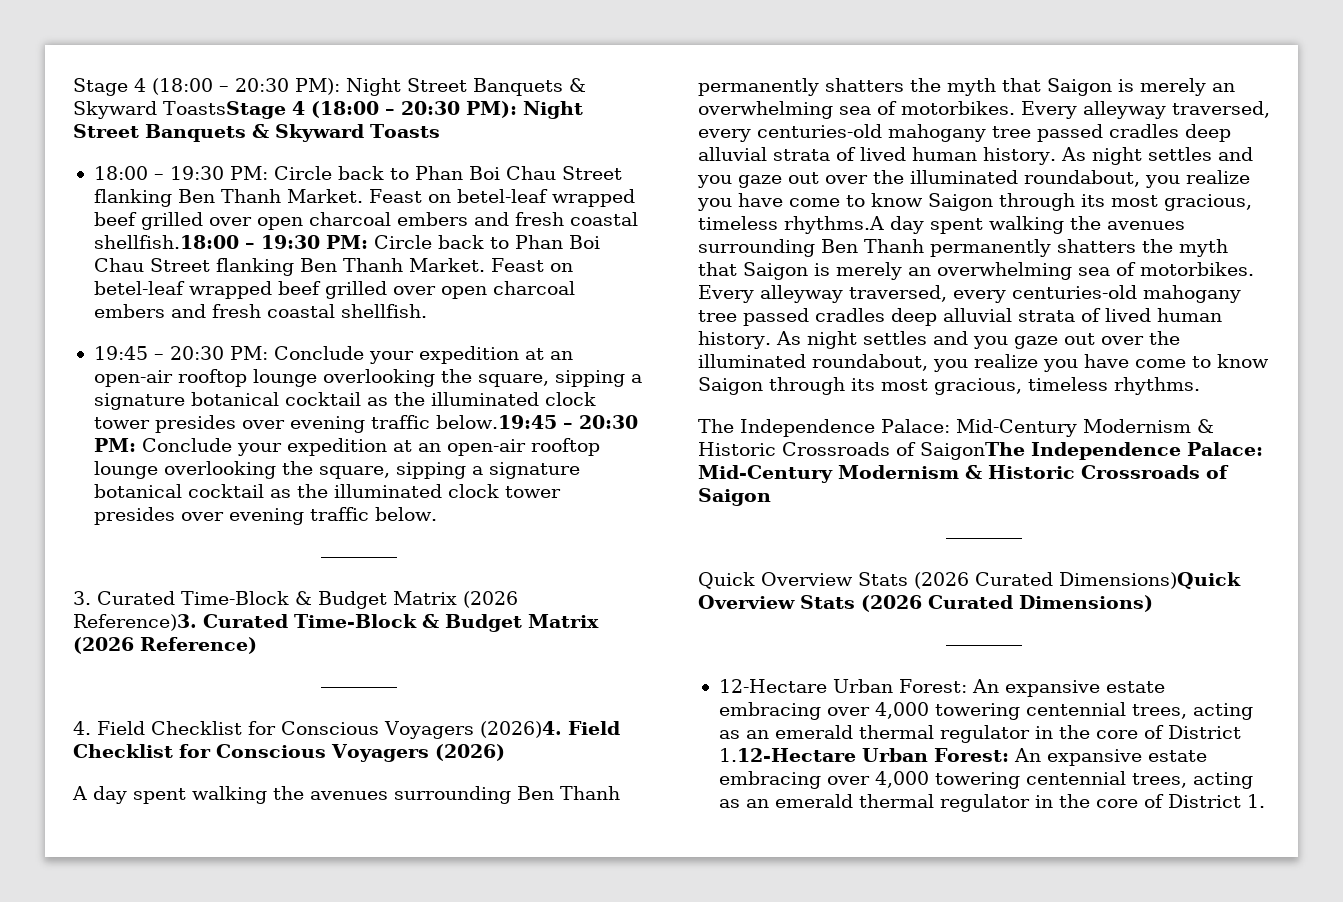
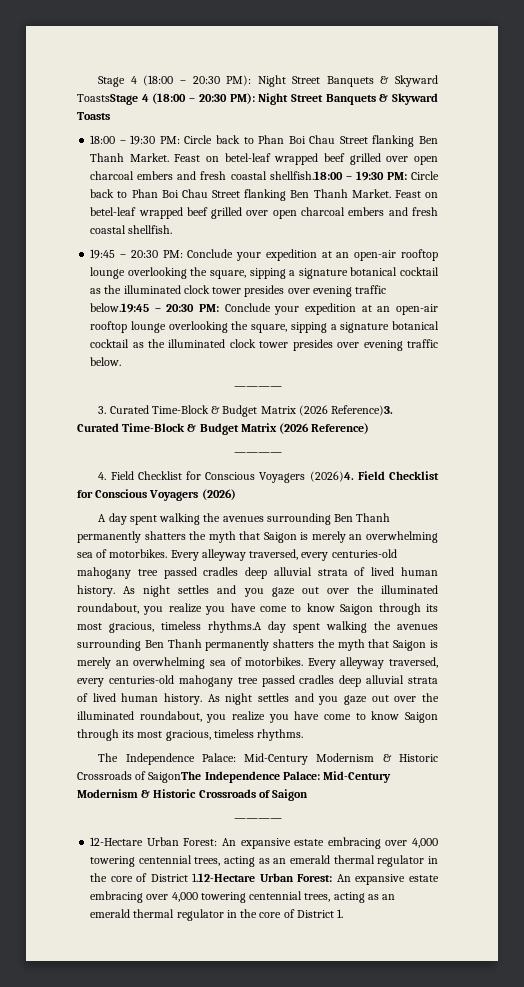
- Quick Overview Stats (2026 Curated Dimensions)Quick Overview Stats (2026 Curated Dimensions)
- ――――

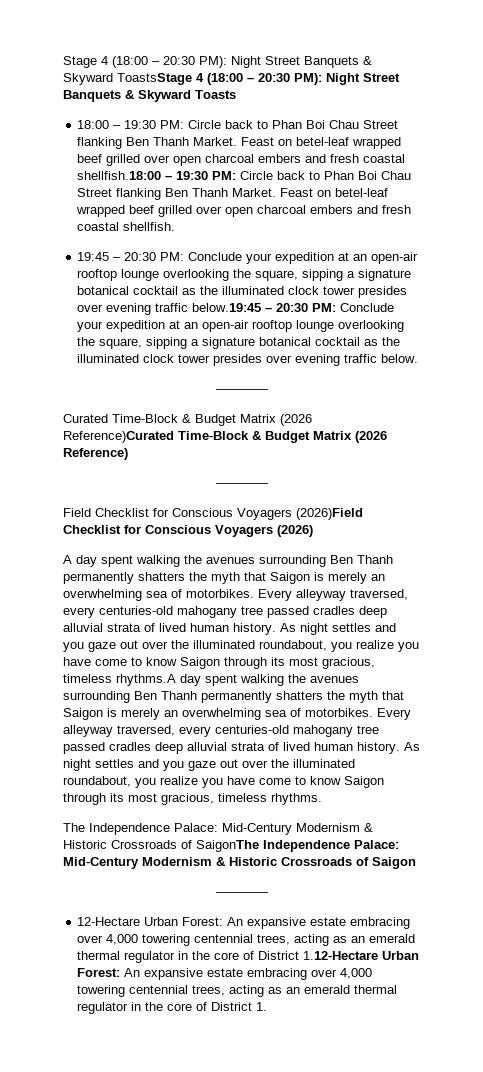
- 3. Curated Time-Block & Budget Matrix (2026 Reference)3. Curated Time-Block & Budget Matrix (2026 Reference)
+ Curated Time-Block & Budget Matrix (2026 Reference)Curated Time-Block & Budget Matrix (2026 Reference)
- 4. Field Checklist for Conscious Voyagers (2026)4. Field Checklist for Conscious Voyagers (2026)
+ Field Checklist for Conscious Voyagers (2026)Field Checklist for Conscious Voyagers (2026)

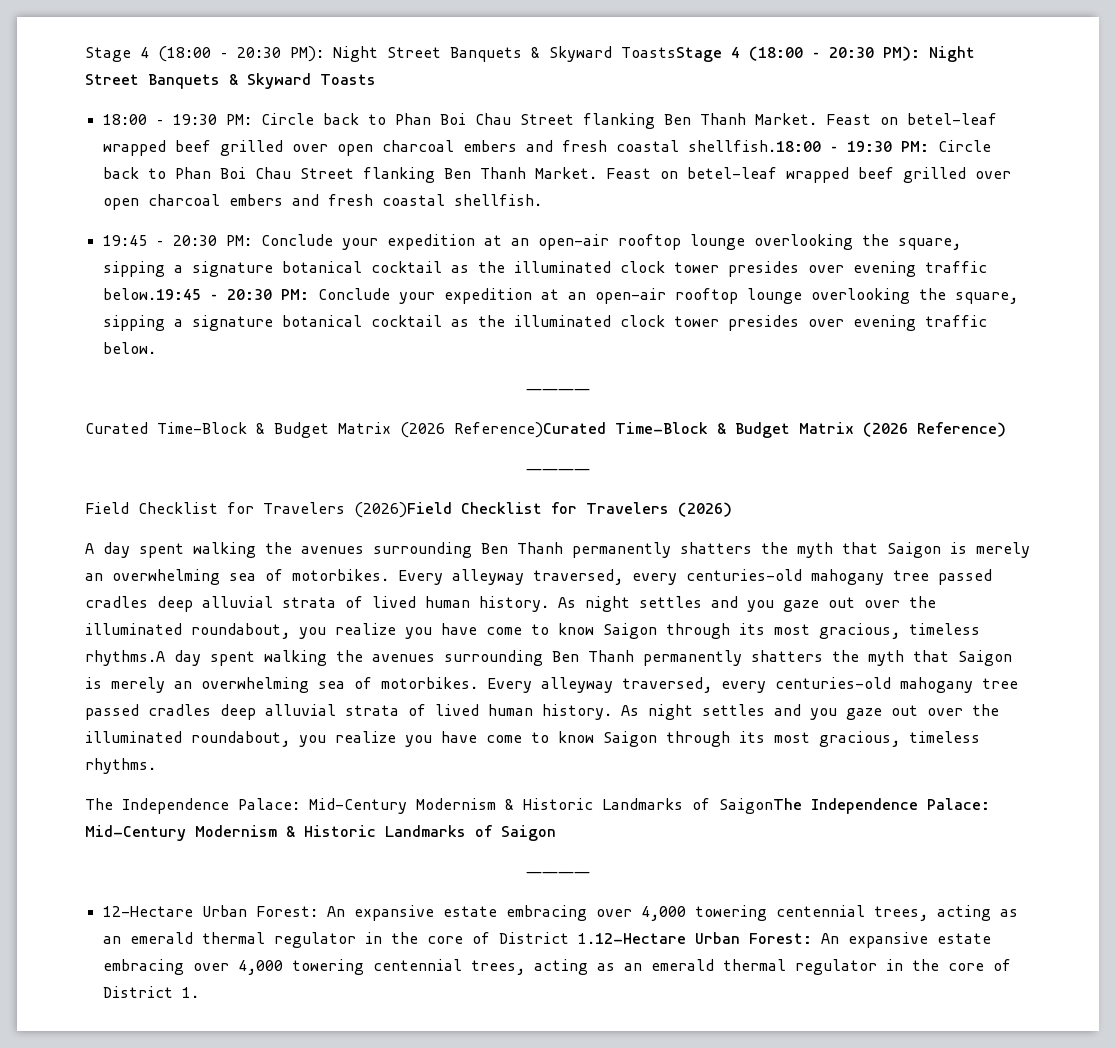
- Field Checklist for Conscious Voyagers (2026)Field Checklist for Conscious Voyagers (2026)
+ Field Checklist for Travelers (2026)Field Checklist for Travelers (2026)
- The Independence Palace: Mid-Century Modernism & Historic Crossroads of SaigonThe Independence Palace: Mid-Century Modernism & Historic Crossroads of Saigon
+ The Independence Palace: Mid-Century Modernism & Historic Landmarks of SaigonThe Independence Palace: Mid-Century Modernism & Historic Landmarks of Saigon

